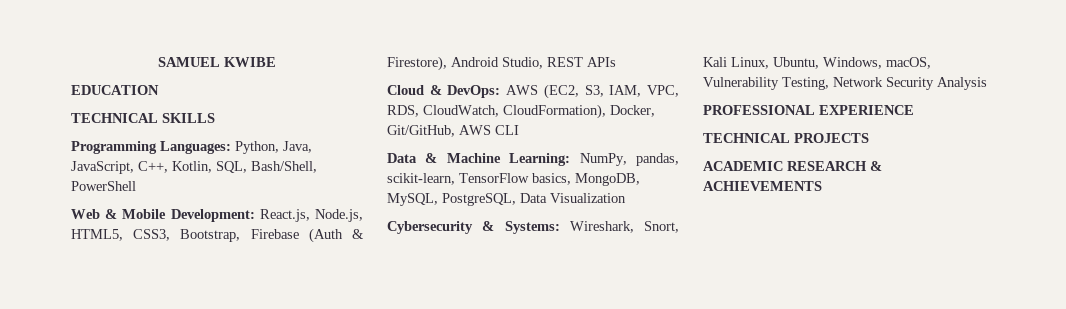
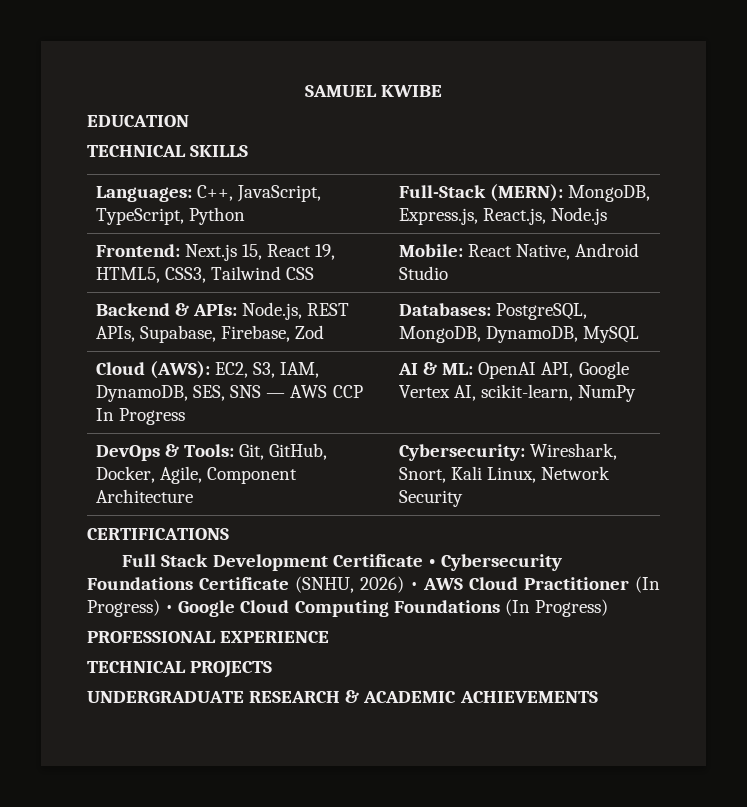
- Programming Languages: Python, Java, JavaScript, C++, Kotlin, SQL, Bash/Shell, PowerShell
- Web & Mobile Development: React.js, Node.js, HTML5, CSS3, Bootstrap, Firebase (Auth & Firestore), Android Studio, REST APIs
- Cloud & DevOps: AWS (EC2, S3, IAM, VPC, RDS, CloudWatch, CloudFormation), Docker, Git/GitHub, AWS CLI
- Data & Machine Learning: NumPy, pandas, scikit-learn, TensorFlow basics, MongoDB, MySQL, PostgreSQL, Data Visualization
- Cybersecurity & Systems: Wireshark, Snort, Kali Linux, Ubuntu, Windows, macOS, Vulnerability Testing, Network Security Analysis
+ Languages: C++, JavaScript, TypeScript, Python | Full-Stack (MERN): MongoDB, Express.js, React.js, Node.js
+ Frontend: Next.js 15, React 19, HTML5, CSS3, Tailwind CSS | Mobile: React Native, Android Studio
+ Backend & APIs: Node.js, REST APIs, Supabase, Firebase, Zod | Databases: PostgreSQL, MongoDB, DynamoDB, MySQL
+ Cloud (AWS): EC2, S3, IAM, DynamoDB, SES, SNS — AWS CCP In Progress | AI & ML: OpenAI API, Google Vertex AI, scikit-learn, NumPy
+ DevOps & Tools: Git, GitHub, Docker, Agile, Component Architecture | Cybersecurity: Wireshark, Snort, Kali Linux, Network Security
+ CERTIFICATIONS
+ Full Stack Development Certificate • Cybersecurity Foundations Certificate (SNHU, 2026) • AWS Cloud Practitioner (In Progress) • Google Cloud Computing Foundations (In Progress)
- ACADEMIC RESEARCH & ACHIEVEMENTS
+ UNDERGRADUATE RESEARCH & ACADEMIC ACHIEVEMENTS

